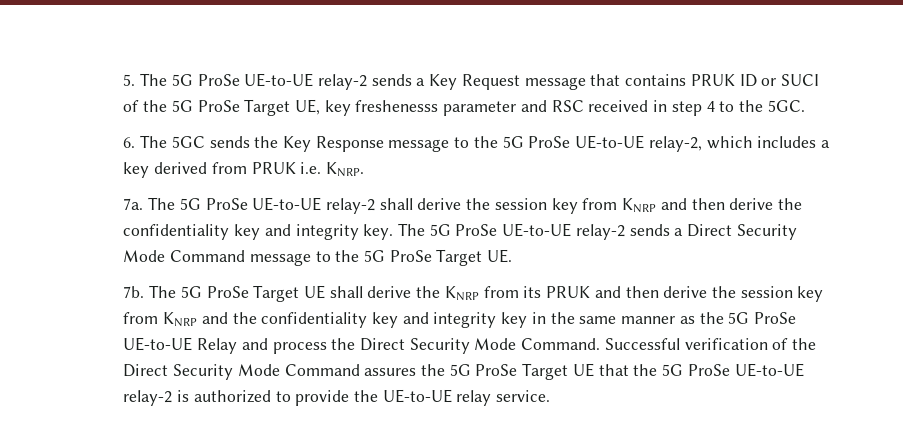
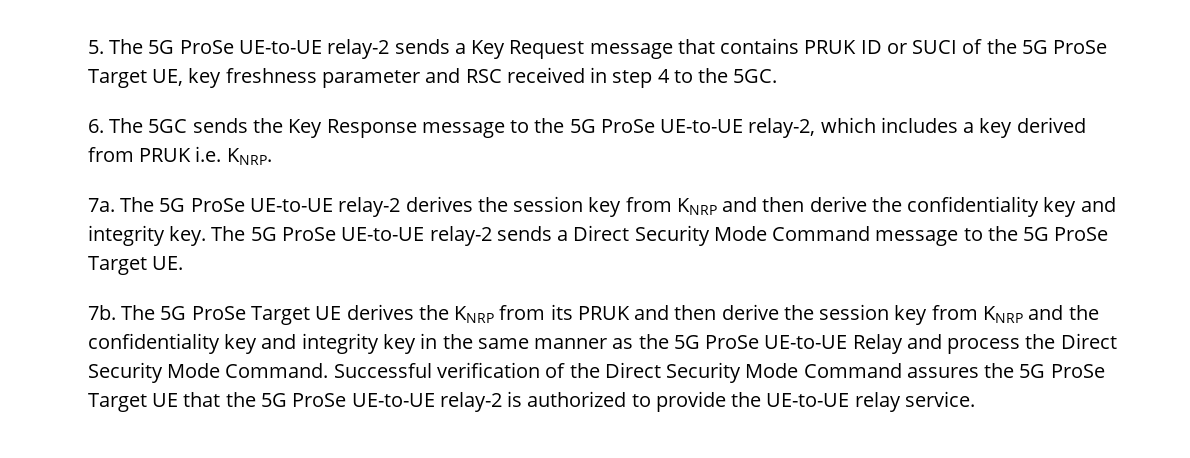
- 5. The 5G ProSe UE-to-UE relay-2 sends a Key Request message that contains PRUK ID or SUCI of the 5G ProSe Target UE, key freshenesss parameter and RSC received in step 4 to the 5GC.
+ 5. The 5G ProSe UE-to-UE relay-2 sends a Key Request message that contains PRUK ID or SUCI of the 5G ProSe Target UE, key freshness parameter and RSC received in step 4 to the 5GC.
- The 5G ProSe UE-to-UE relay-2 shall derive the session key from KNRP and then derive the confidentiality key and integrity key.
+ The 5G ProSe UE-to-UE relay-2 derives the session key from KNRP and then derive the confidentiality key and integrity key.
- The 5G ProSe Target UE shall derive the KNRP from its PRUK and then derive the session key from KNRP and the confidentiality key and integrity key in the same manner as the 5G ProSe UE-to-UE Relay and process the Direct Security Mode Command.
+ The 5G ProSe Target UE derives the KNRP from its PRUK and then derive the session key from KNRP and the confidentiality key and integrity key in the same manner as the 5G ProSe UE-to-UE Relay and process the Direct Security Mode Command.

